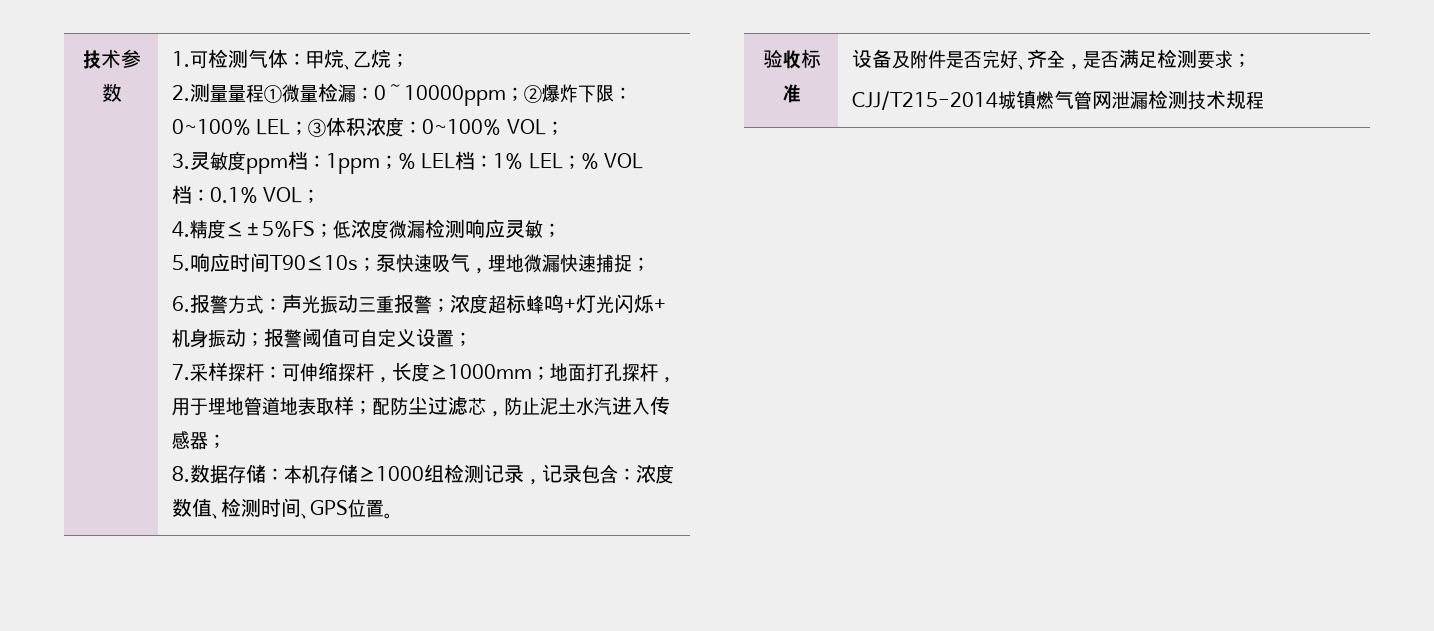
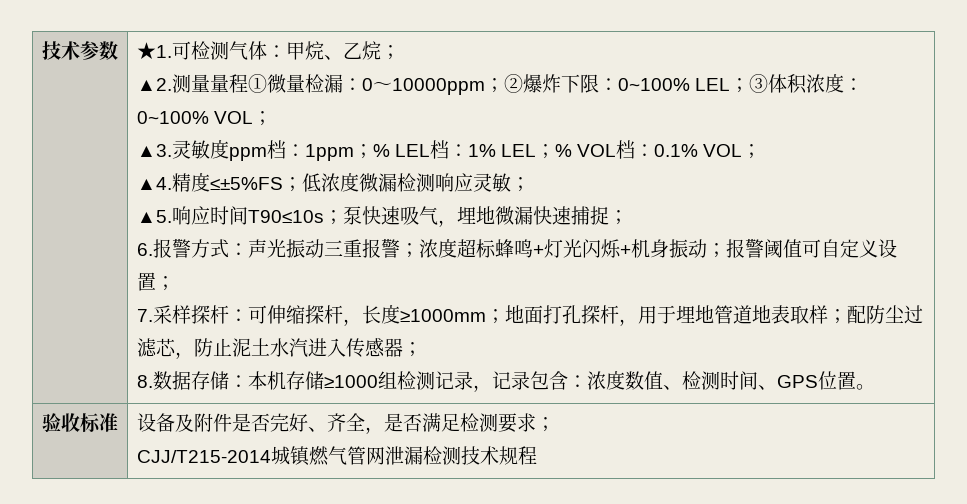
- 1.可检测气体：甲烷、乙烷；
+ ★1.可检测气体：甲烷、乙烷；
- 2.测量量程①微量检漏：0～10000ppm；②爆炸下限：0~100% LEL；③体积浓度：0~100% VOL；
+ ▲2.测量量程①微量检漏：0～10000ppm；②爆炸下限：0~100% LEL；③体积浓度：0~100% VOL；
- 3.灵敏度ppm档：1ppm；% LEL档：1% LEL；% VOL档：0.1% VOL；
+ ▲3.灵敏度ppm档：1ppm；% LEL档：1% LEL；% VOL档：0.1% VOL；
- 4.精度≤±5%FS；低浓度微漏检测响应灵敏；
+ ▲4.精度≤±5%FS；低浓度微漏检测响应灵敏；
- 5.响应时间T90≤10s；泵快速吸气，埋地微漏快速捕捉；
+ ▲5.响应时间T90≤10s；泵快速吸气，埋地微漏快速捕捉；

